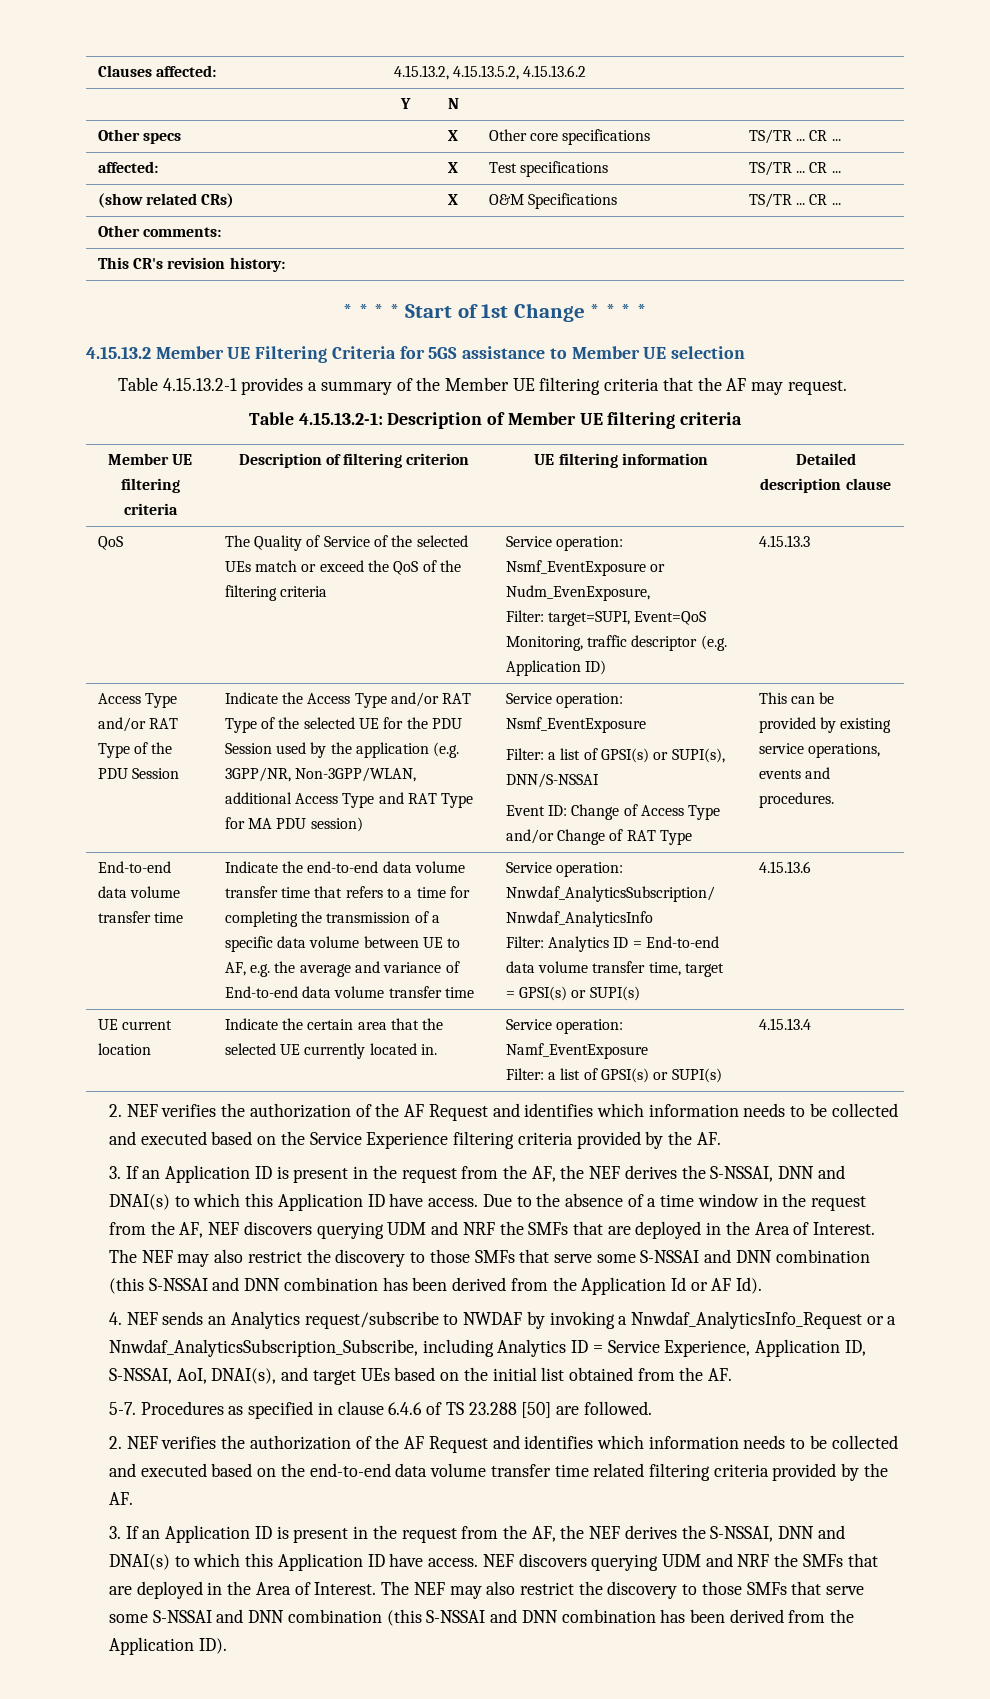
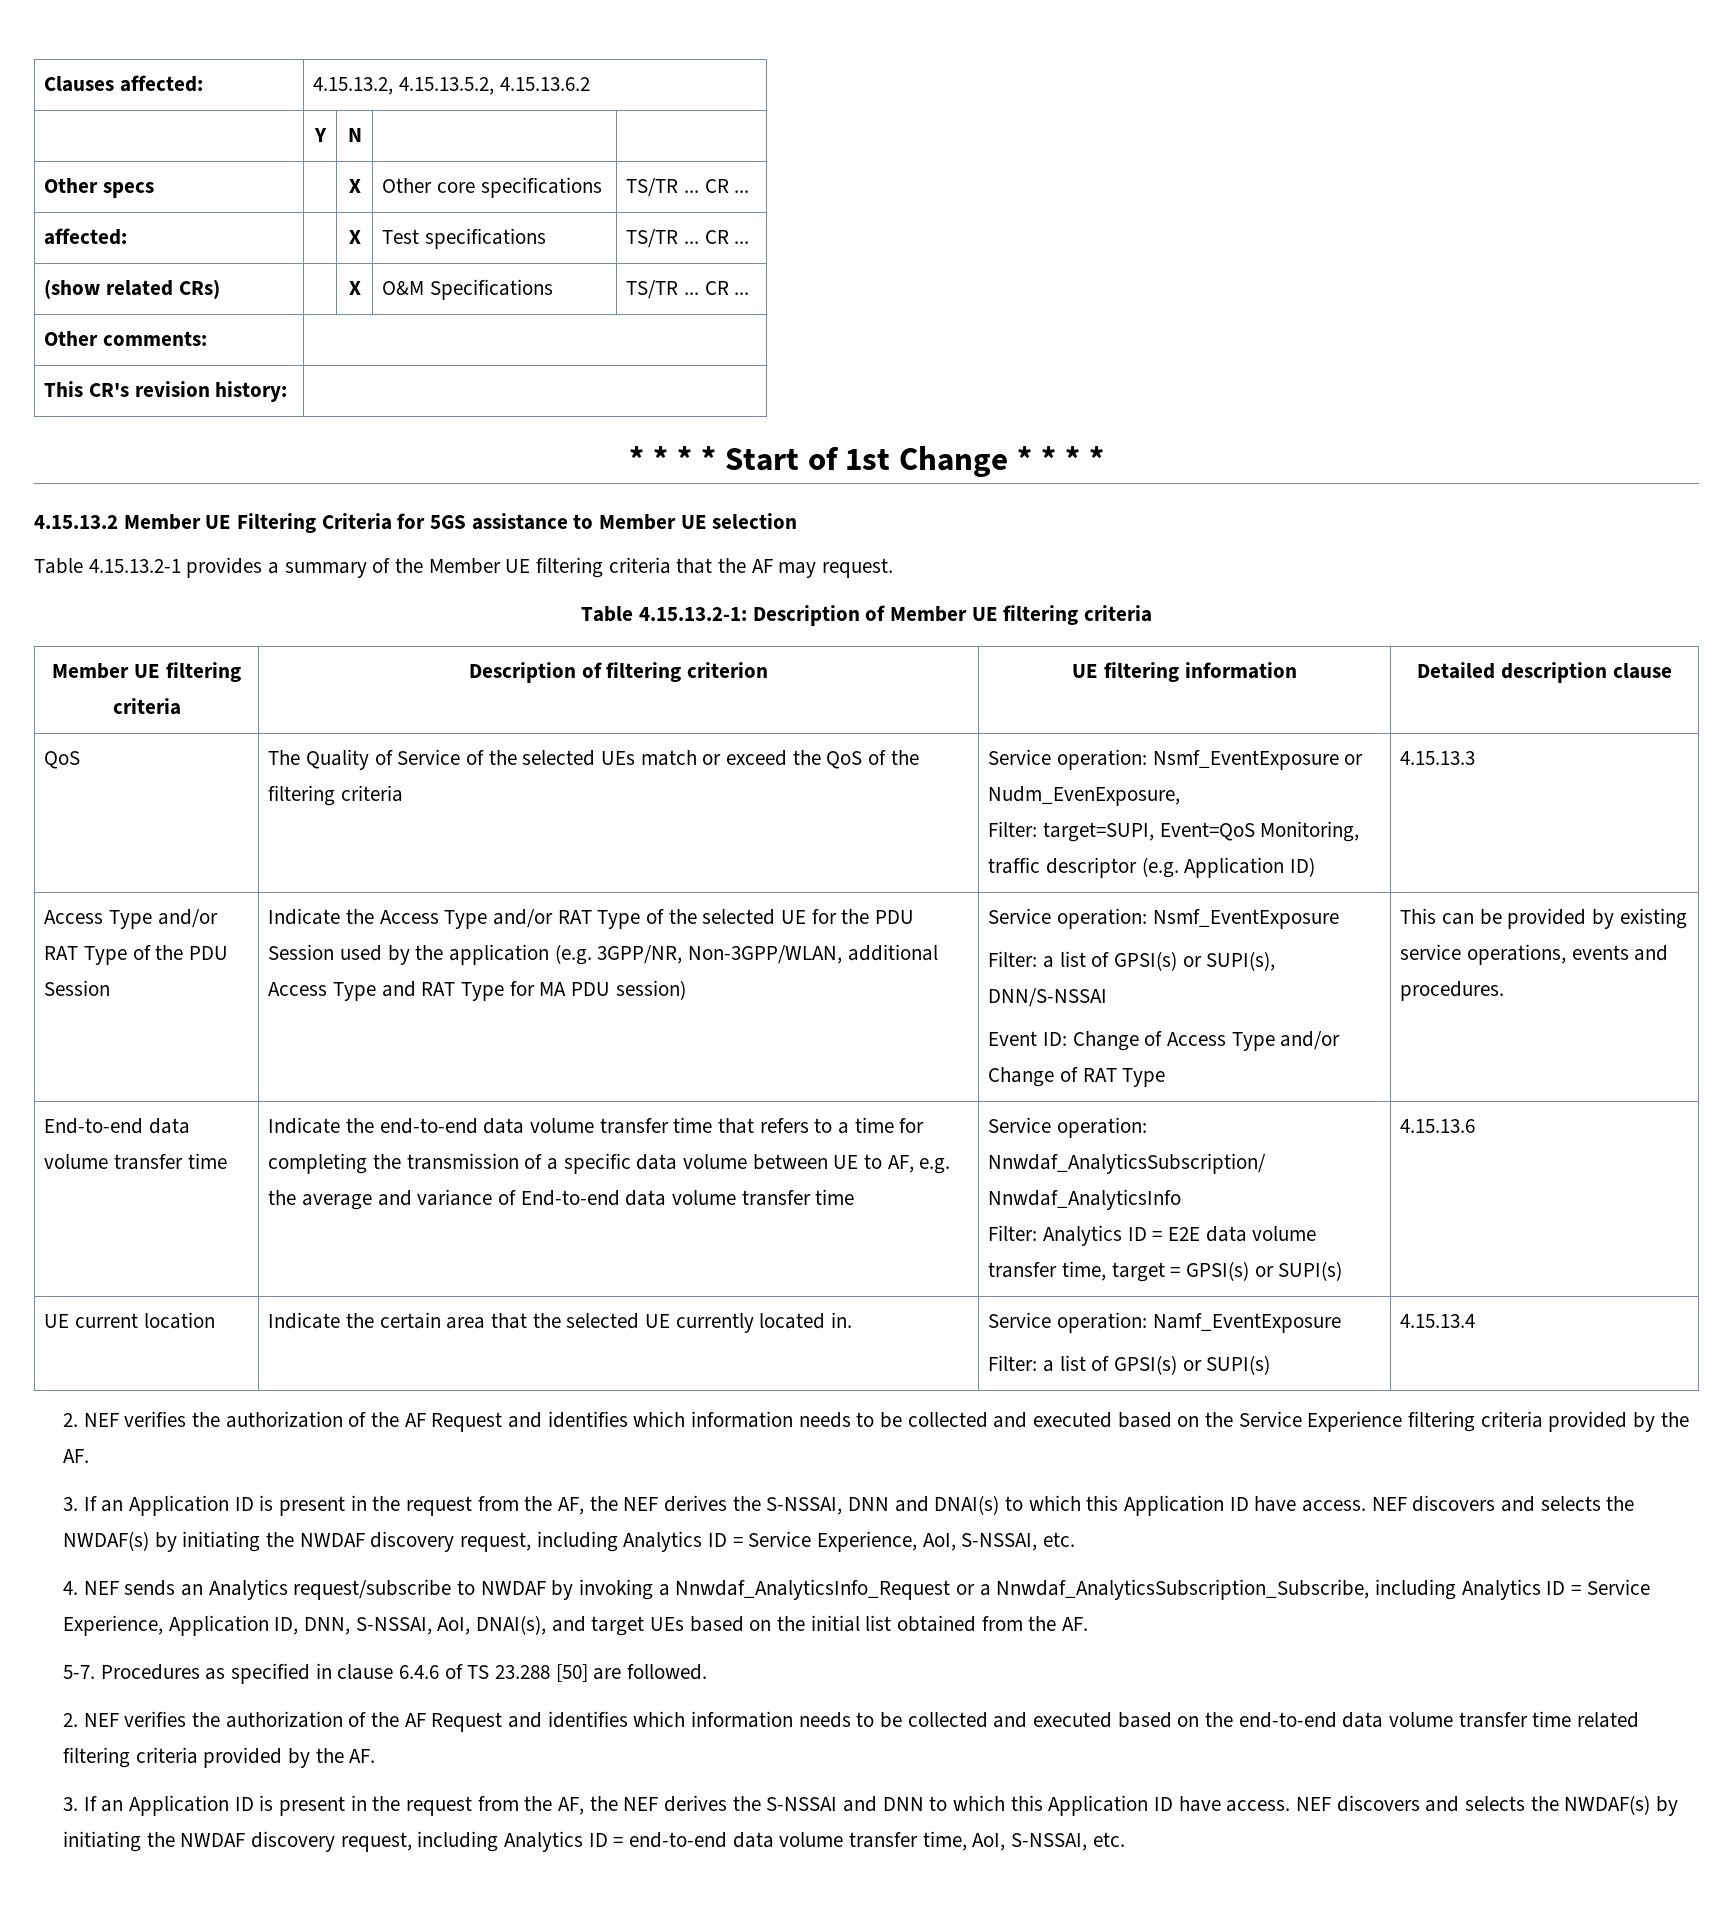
- Filter: Analytics ID = End-to-end data volume transfer time, target = GPSI(s) or SUPI(s)
+ Filter: Analytics ID = E2E data volume transfer time, target = GPSI(s) or SUPI(s)
- Due to the absence of a time window in the request from the AF, NEF discovers querying UDM and NRF the SMFs that are deployed in the Area of Interest. The NEF may also restrict the discovery to those SMFs that serve some S-NSSAI and DNN combination (this S-NSSAI and DNN combination has been derived from the Application Id or AF Id).
+ NEF discovers and selects the NWDAF(s) by initiating the NWDAF discovery request, including Analytics ID = Service Experience, AoI, S-NSSAI, etc.
- 4. NEF sends an Analytics request/subscribe to NWDAF by invoking a Nnwdaf_AnalyticsInfo_Request or a Nnwdaf_AnalyticsSubscription_Subscribe, including Analytics ID = Service Experience, Application ID, S-NSSAI, AoI, DNAI(s), and target UEs based on the initial list obtained from the AF.
+ 4. NEF sends an Analytics request/subscribe to NWDAF by invoking a Nnwdaf_AnalyticsInfo_Request or a Nnwdaf_AnalyticsSubscription_Subscribe, including Analytics ID = Service Experience, Application ID, DNN, S-NSSAI, AoI, DNAI(s), and target UEs based on the initial list obtained from the AF.
- 3. If an Application ID is present in the request from the AF, the NEF derives the S-NSSAI, DNN and DNAI(s) to which this Application ID have access. NEF discovers querying UDM and NRF the SMFs that are deployed in the Area of Interest. The NEF may also restrict the discovery to those SMFs that serve some S-NSSAI and DNN combination (this S-NSSAI and DNN combination has been derived from the Application ID).
+ 3. If an Application ID is present in the request from the AF, the NEF derives the S-NSSAI and DNN to which this Application ID have access. NEF discovers and selects the NWDAF(s) by initiating the NWDAF discovery request, including Analytics ID = end-to-end data volume transfer time, AoI, S-NSSAI, etc.

